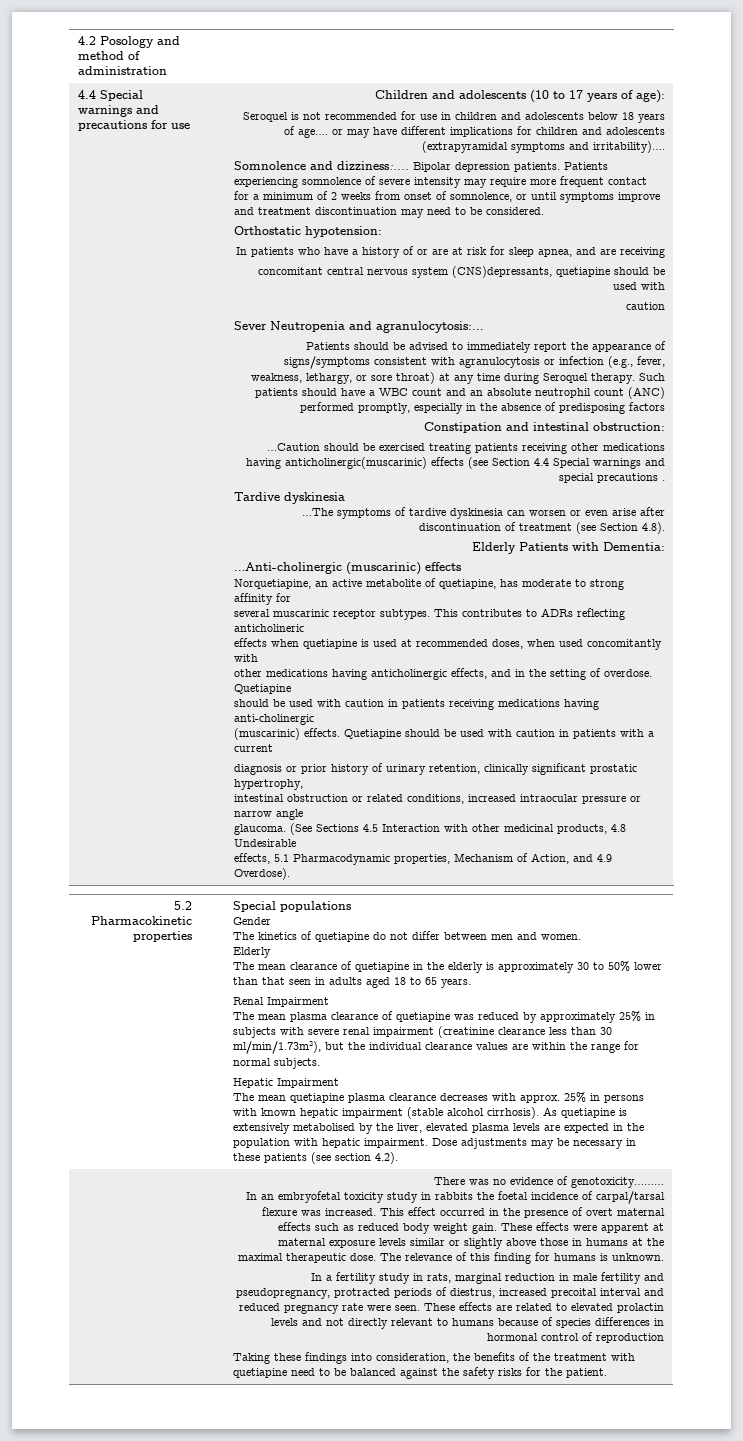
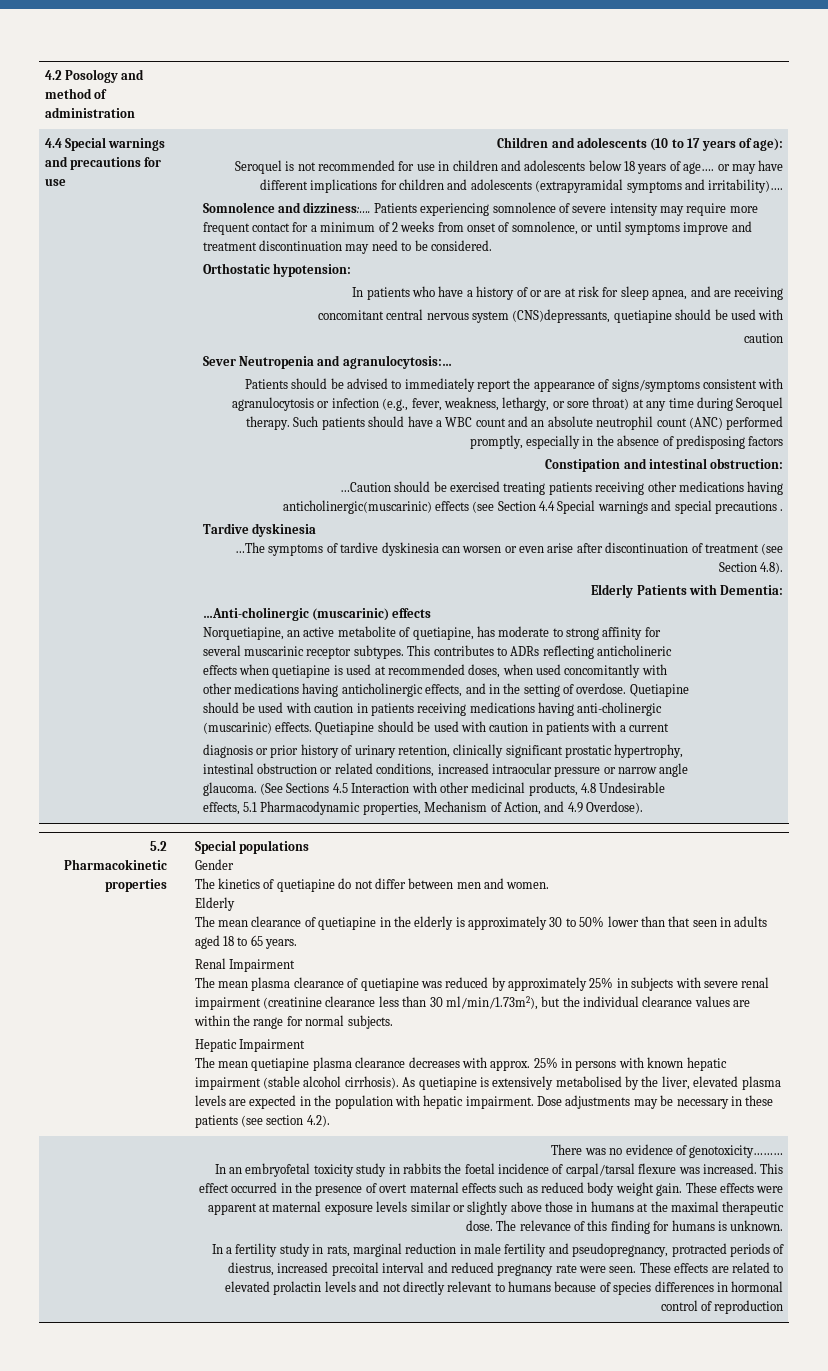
- Bipolar depression patients.
- Taking these findings into consideration, the benefits of the treatment with quetiapine need to be balanced against the safety risks for the patient.

